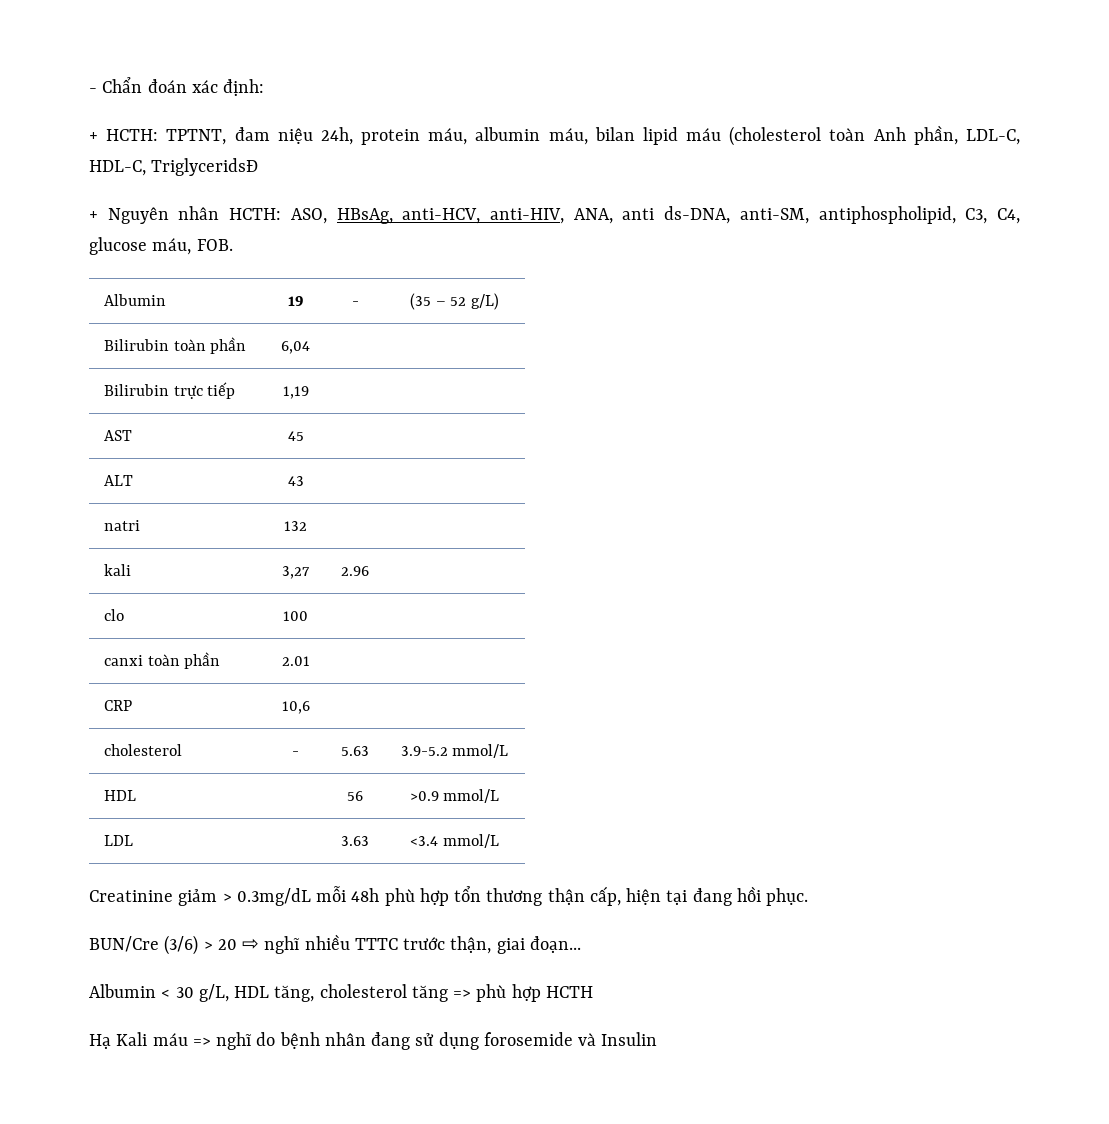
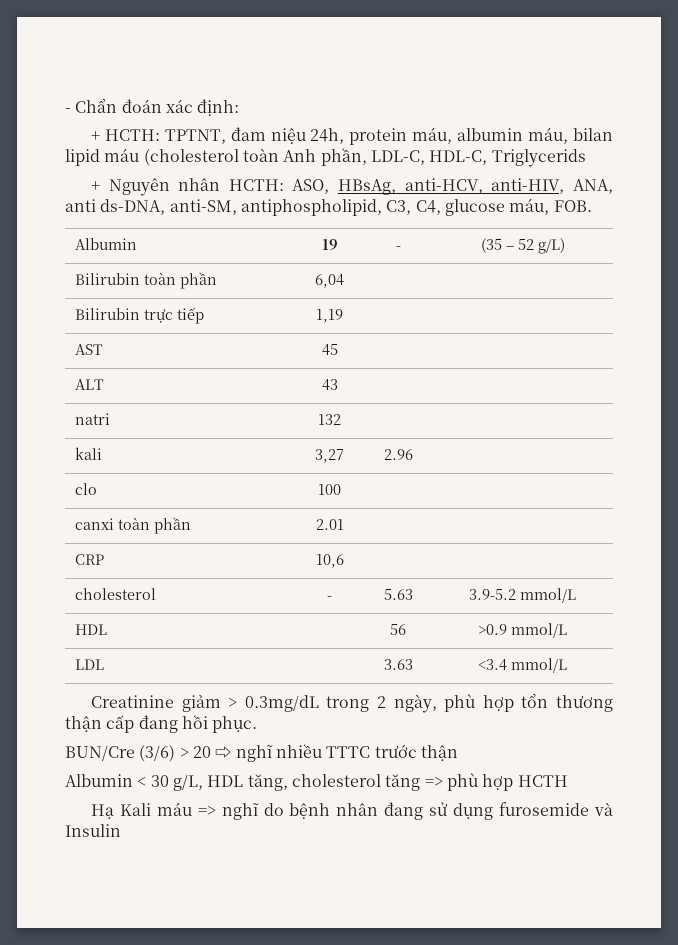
- + HCTH: TPTNT, đam niệu 24h, protein máu, albumin máu, bilan lipid máu (cholesterol toàn Anh phần, LDL-C, HDL-C, TriglyceridsĐ
+ + HCTH: TPTNT, đam niệu 24h, protein máu, albumin máu, bilan lipid máu (cholesterol toàn Anh phần, LDL-C, HDL-C, Triglycerids
- Creatinine giảm > 0.3mg/dL mỗi 48h phù hợp tổn thương thận cấp, hiện tại đang hồi phục.
+ Creatinine giảm > 0.3mg/dL trong 2 ngày, phù hợp tổn thương thận cấp đang hồi phục.
- BUN/Cre (3/6) > 20 ⇨ nghĩ nhiều TTTC trước thận, giai đoạn...
+ BUN/Cre (3/6) > 20 ⇨ nghĩ nhiều TTTC trước thận
- Hạ Kali máu => nghĩ do bệnh nhân đang sử dụng forosemide và Insulin
+ Hạ Kali máu => nghĩ do bệnh nhân đang sử dụng furosemide và Insulin

